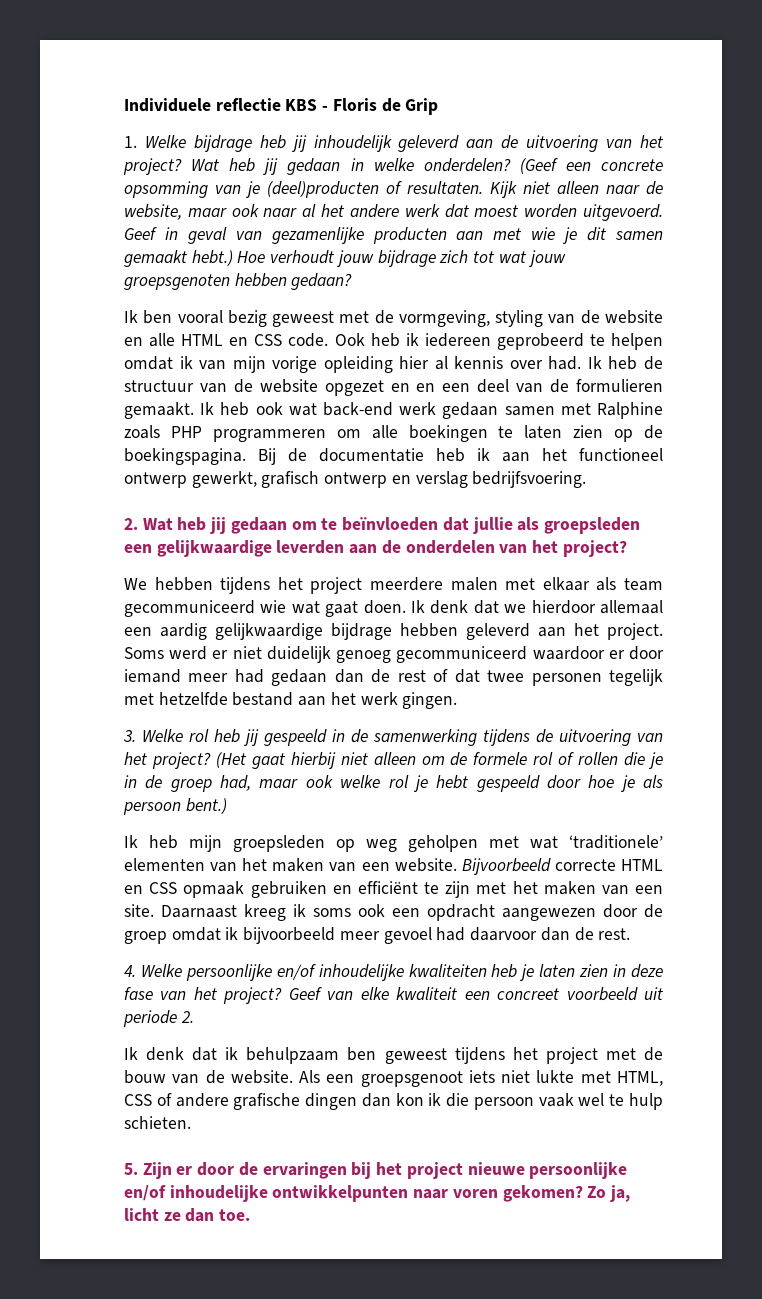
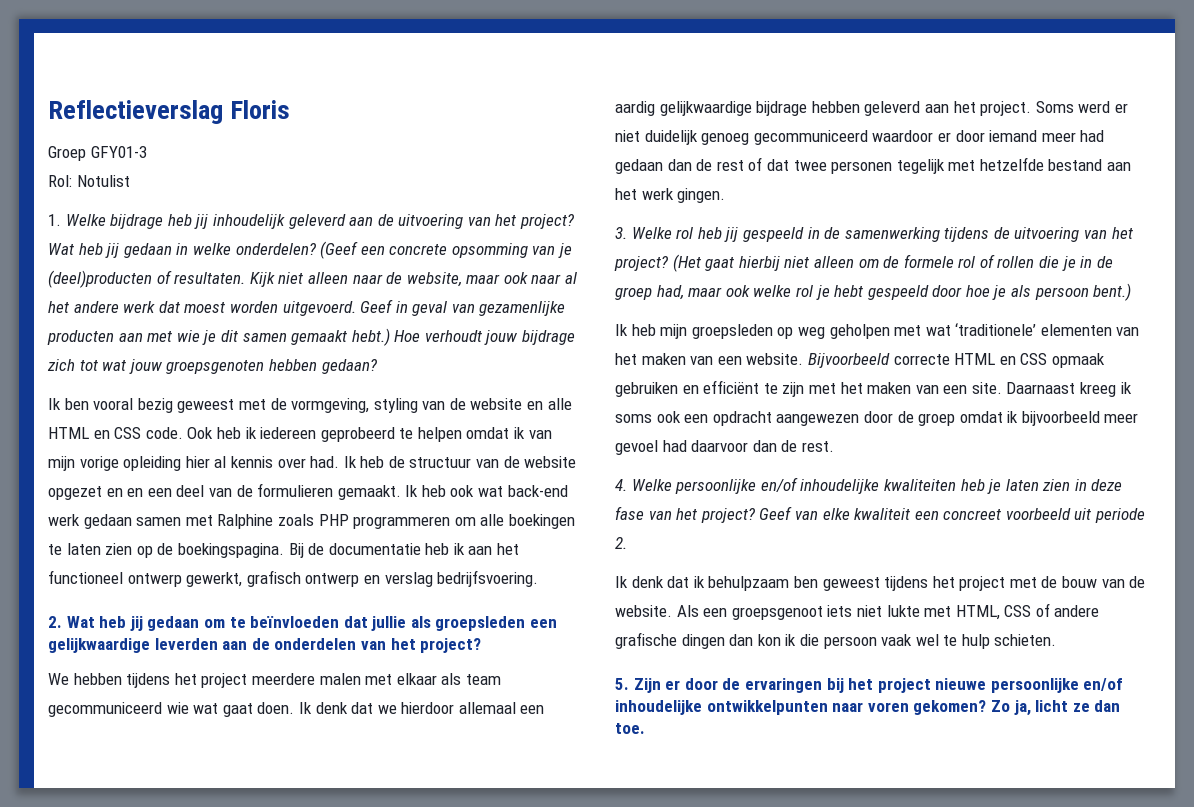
- Individuele reflectie KBS - Floris de Grip
+ Reflectieverslag Floris
+ Groep GFY01-3
+ Rol: Notulist

